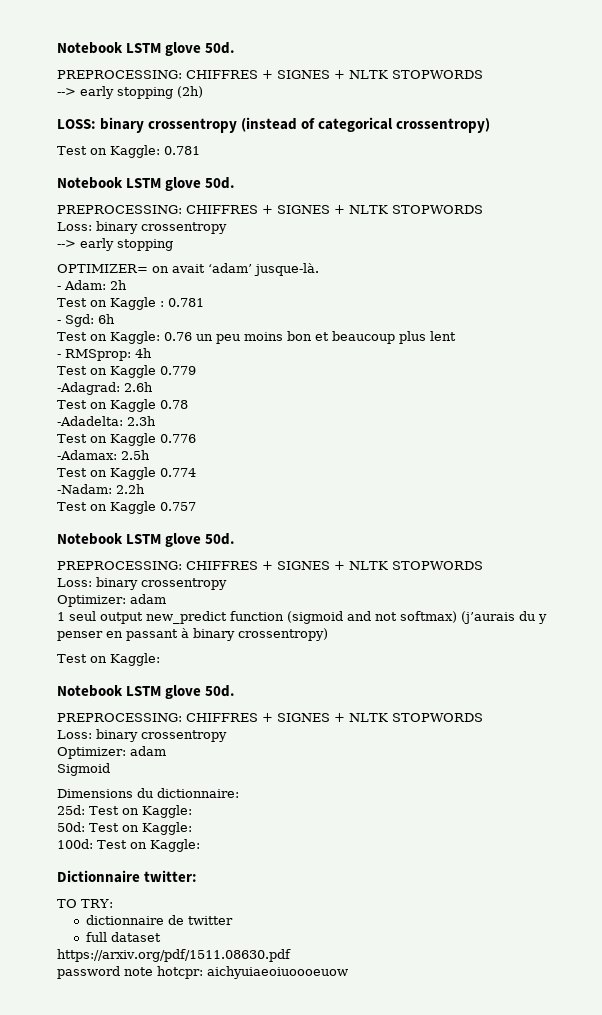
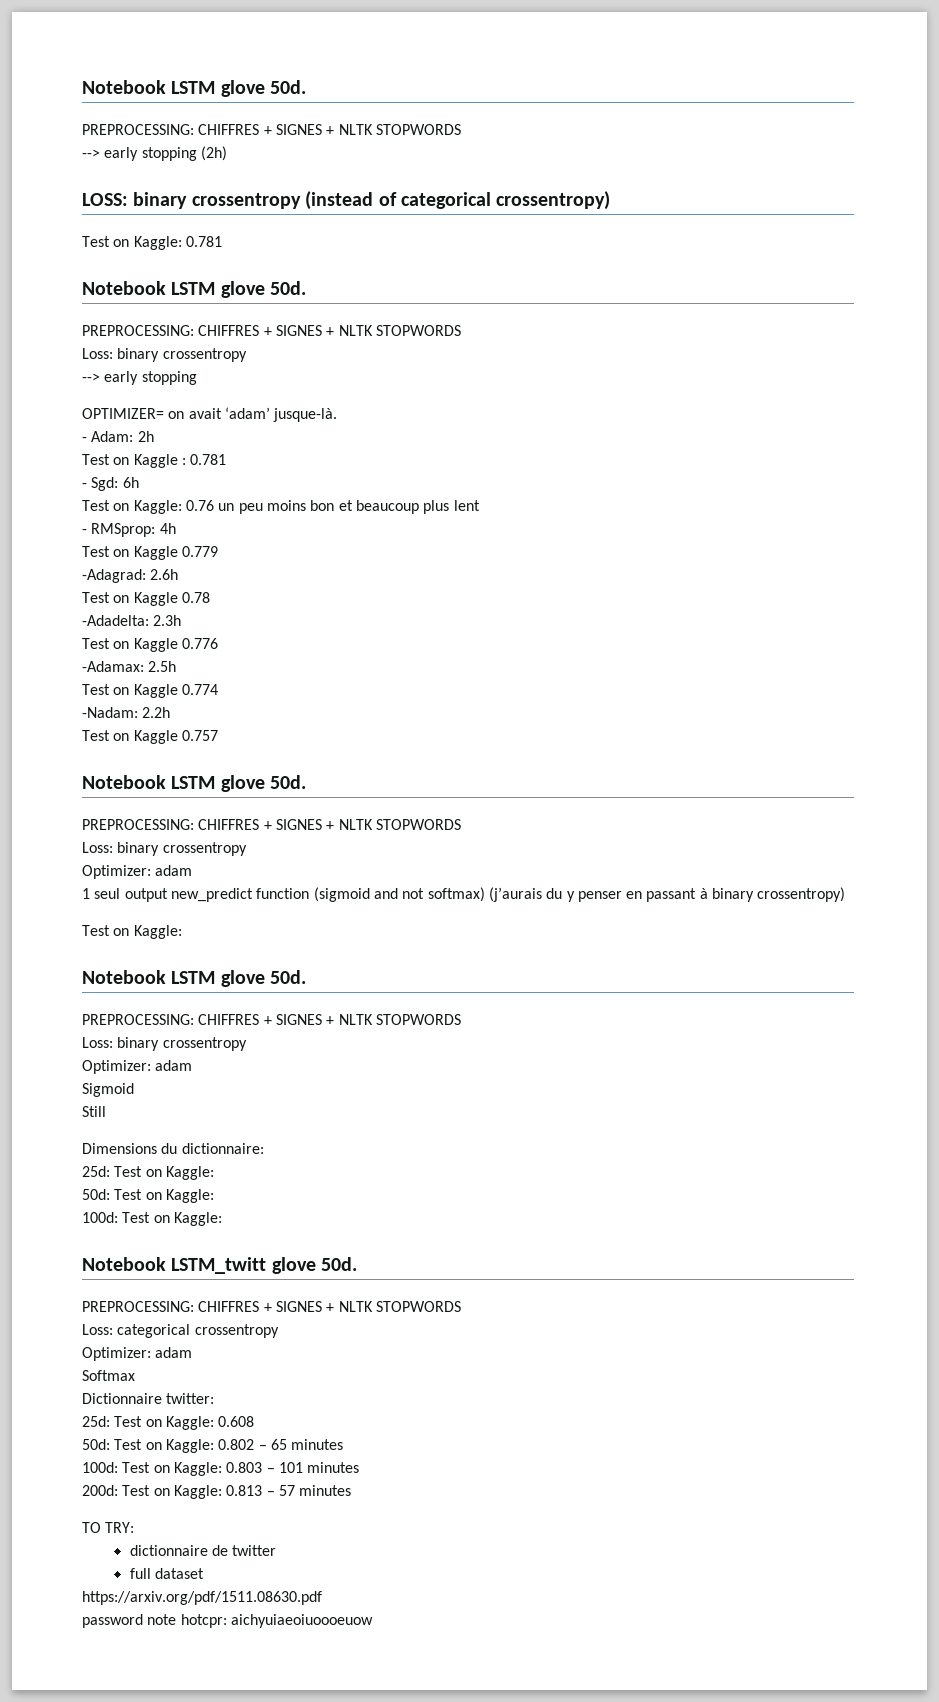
+ Still
+ Notebook LSTM_twitt glove 50d.
+ PREPROCESSING: CHIFFRES + SIGNES + NLTK STOPWORDS
+ Loss: categorical crossentropy
+ Optimizer: adam
+ Softmax
  Dictionnaire twitter:
+ 25d: Test on Kaggle: 0.608
+ 50d: Test on Kaggle: 0.802 – 65 minutes
+ 100d: Test on Kaggle: 0.803 – 101 minutes
+ 200d: Test on Kaggle: 0.813 – 57 minutes

